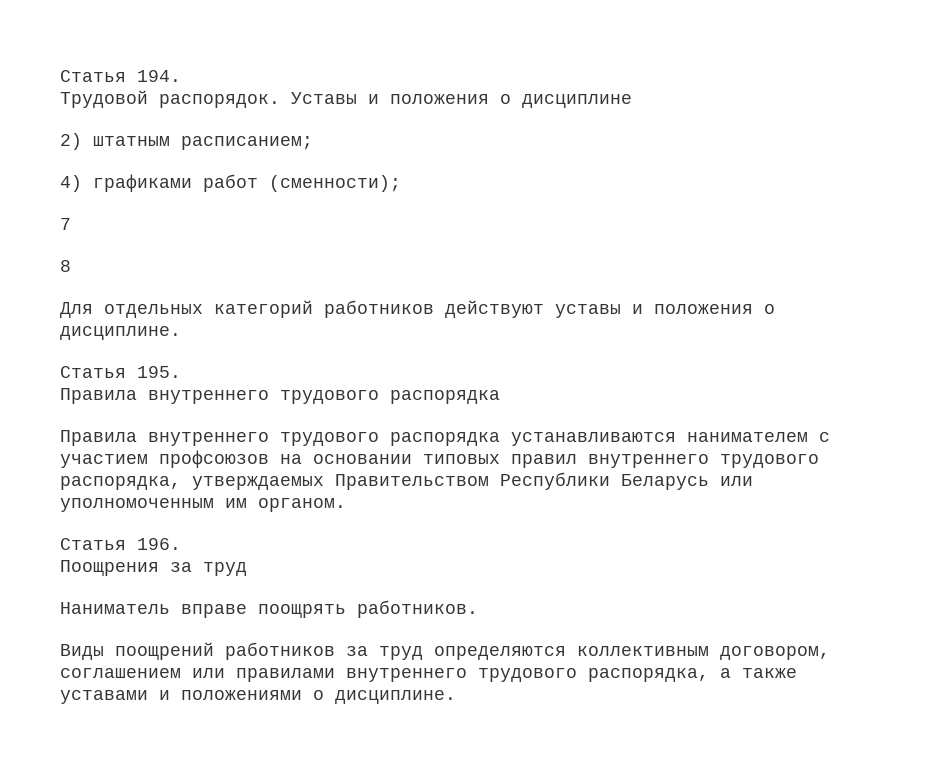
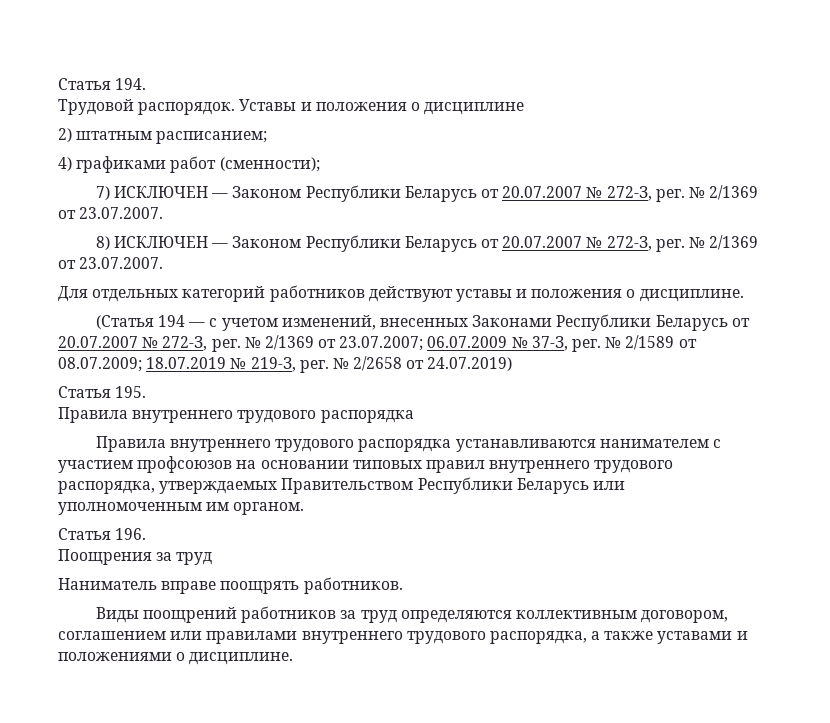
- 7
- 8
+ 7) ИСКЛЮЧЕН — Законом Республики Беларусь от 20.07.2007 № 272-З, рег. № 2/1369 от 23.07.2007.
+ 8) ИСКЛЮЧЕН — Законом Республики Беларусь от 20.07.2007 № 272-З, рег. № 2/1369 от 23.07.2007.
+ (Статья 194 — с учетом изменений, внесенных Законами Республики Беларусь от 20.07.2007 № 272-З, рег. № 2/1369 от 23.07.2007; 06.07.2009 № 37-З, рег. № 2/1589 от 08.07.2009; 18.07.2019 № 219-З, рег. № 2/2658 от 24.07.2019)

